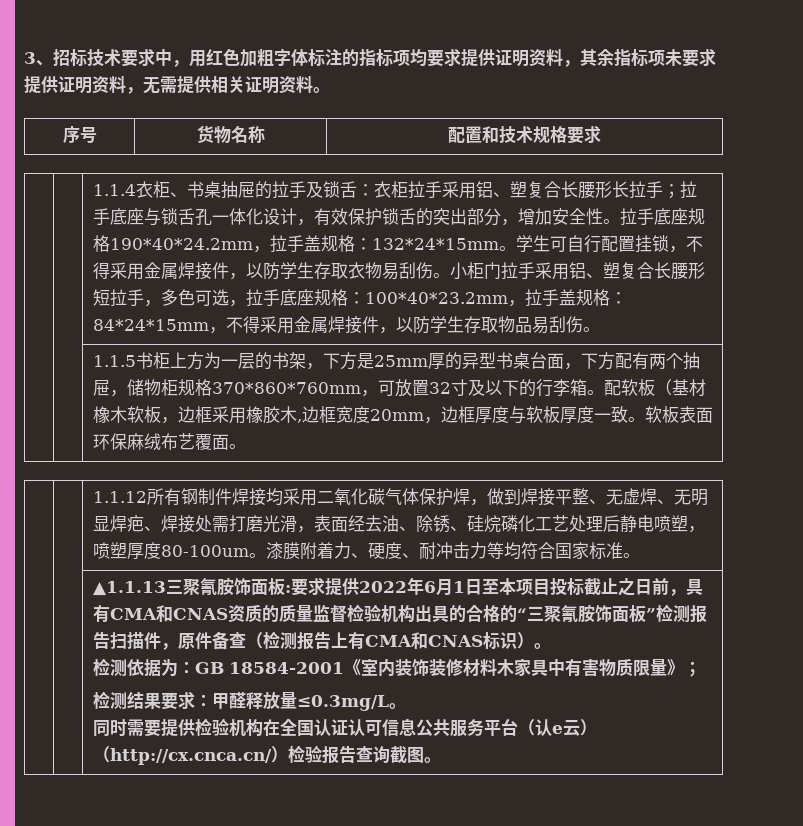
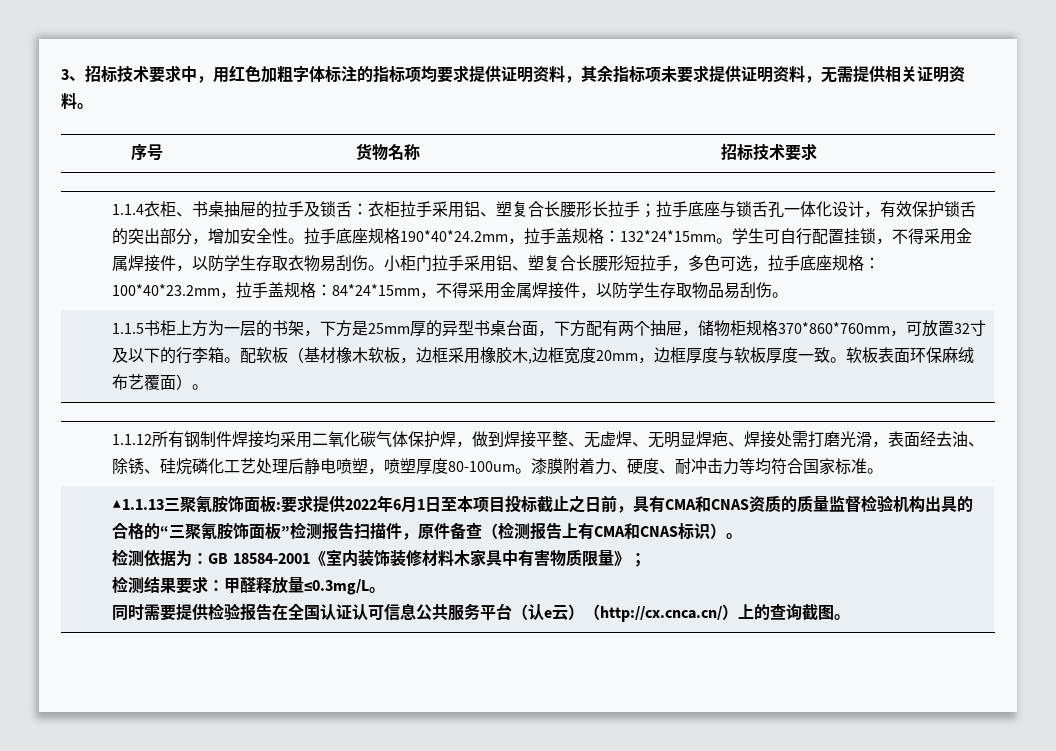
- 序号 | 货物名称 | 配置和技术规格要求
+ 序号 | 货物名称 | 招标技术要求
- 软板表面环保麻绒布艺覆面。
+ 软板表面环保麻绒布艺覆面）。
- 同时需要提供检验机构在全国认证认可信息公共服务平台（认e云）（http://cx.cnca.cn/）检验报告查询截图。
+ 同时需要提供检验报告在全国认证认可信息公共服务平台（认e云）（http://cx.cnca.cn/）上的查询截图。

